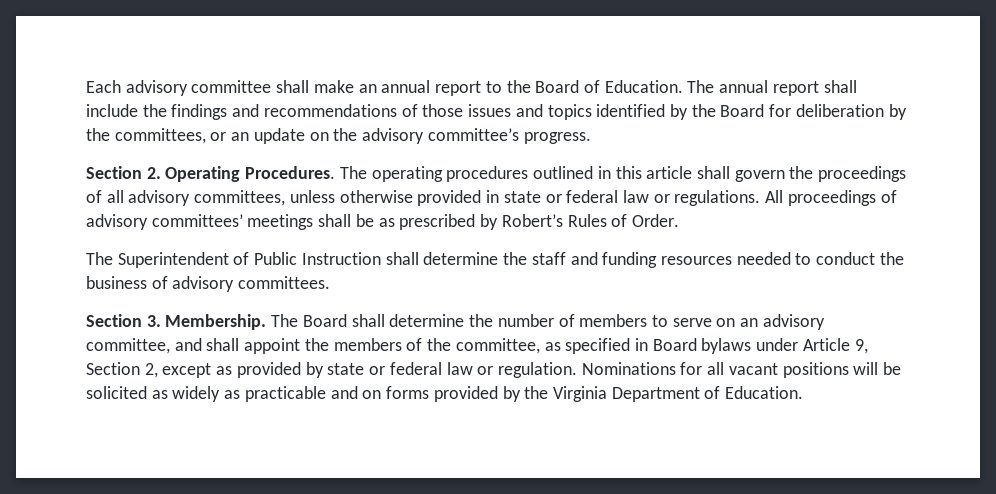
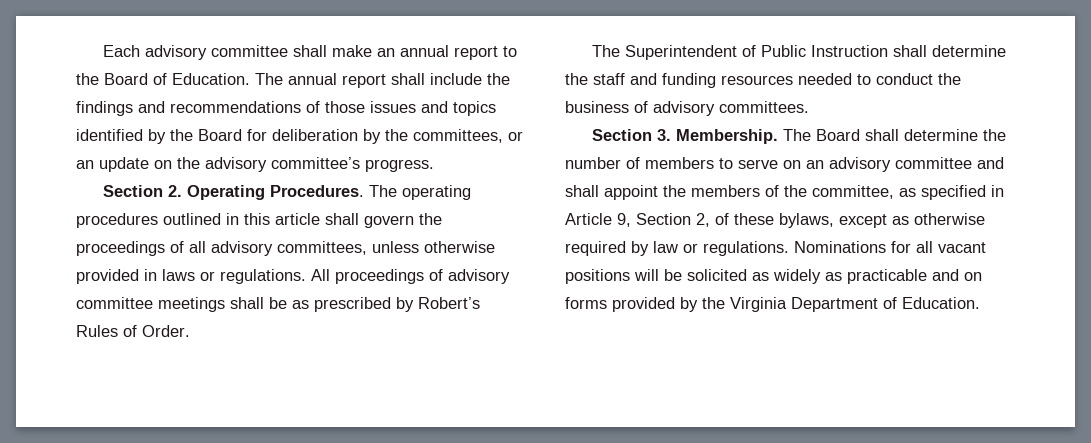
- The operating procedures outlined in this article shall govern the proceedings of all advisory committees, unless otherwise provided in state or federal law or regulations.
+ The operating procedures outlined in this article shall govern the proceedings of all advisory committees, unless otherwise provided in laws or regulations.
- All proceedings of advisory committees’ meetings shall be as prescribed by Robert’s Rules of Order.
+ All proceedings of advisory committee meetings shall be as prescribed by Robert’s Rules of Order.
- The Board shall determine the number of members to serve on an advisory committee, and shall appoint the members of the committee, as specified in Board bylaws under Article 9, Section 2, except as provided by state or federal law or regulation.
+ The Board shall determine the number of members to serve on an advisory committee and shall appoint the members of the committee, as specified in Article 9, Section 2, of these bylaws, except as otherwise required by law or regulations.

